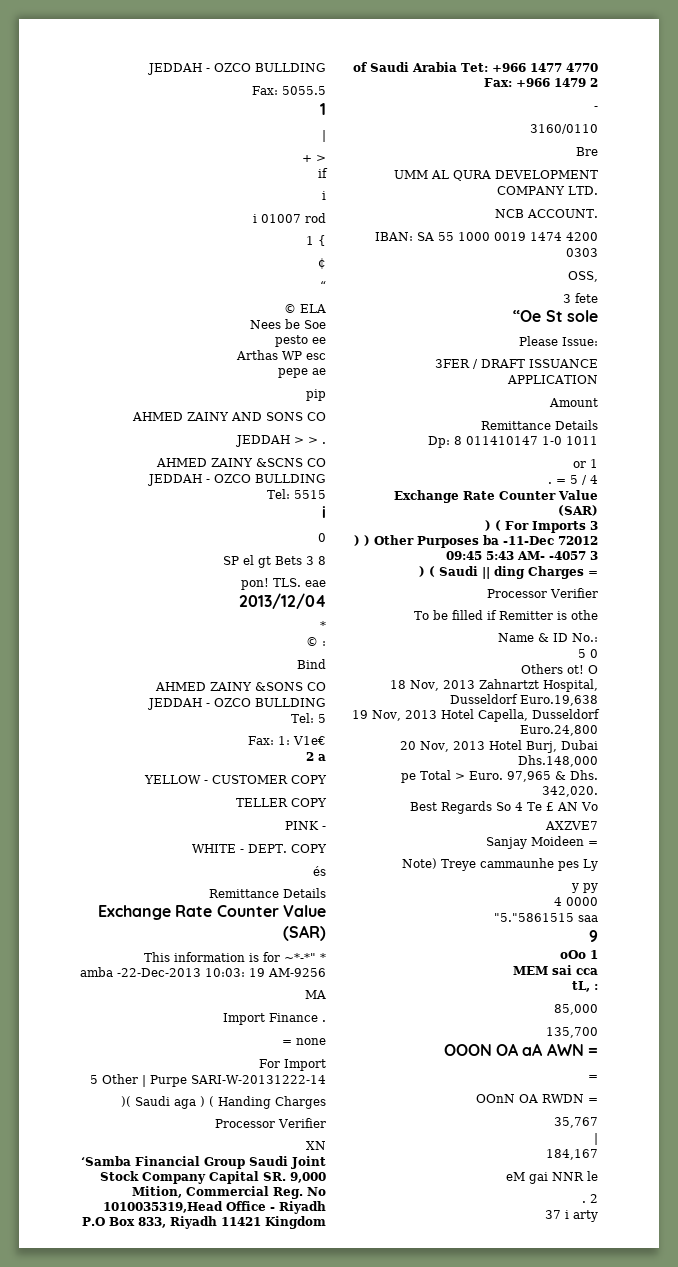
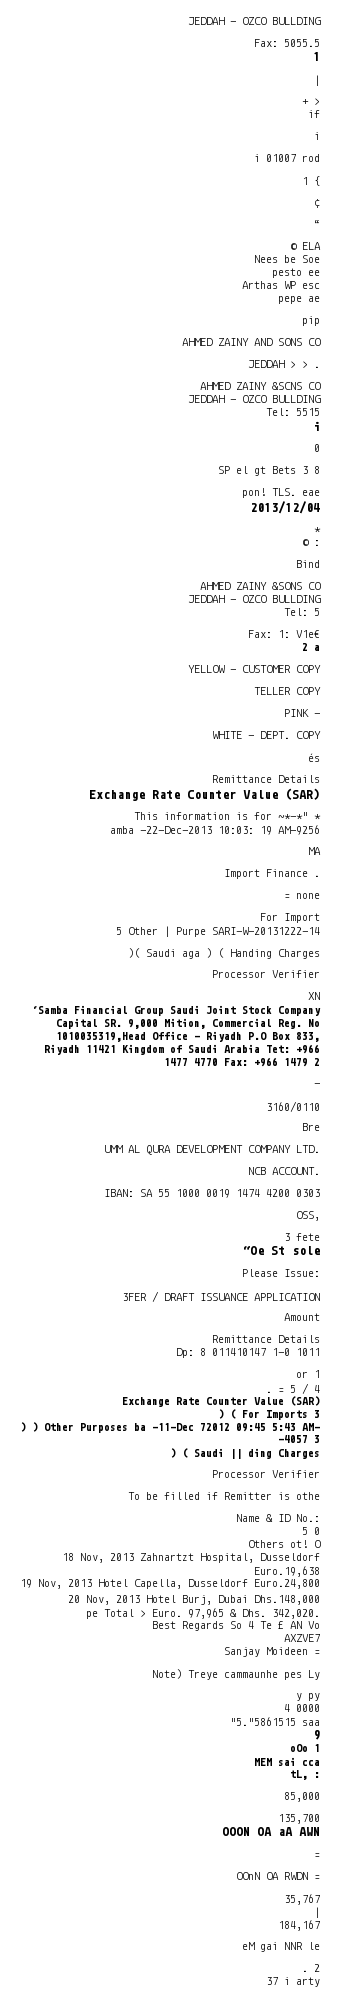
- ) ( Saudi || ding Charges =
+ ) ( Saudi || ding Charges
- OOON OA aA AWN =
+ OOON OA aA AWN

